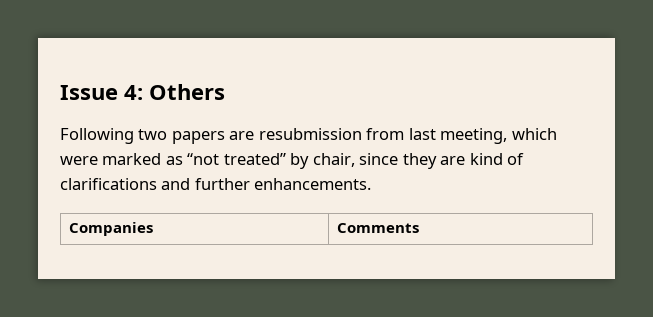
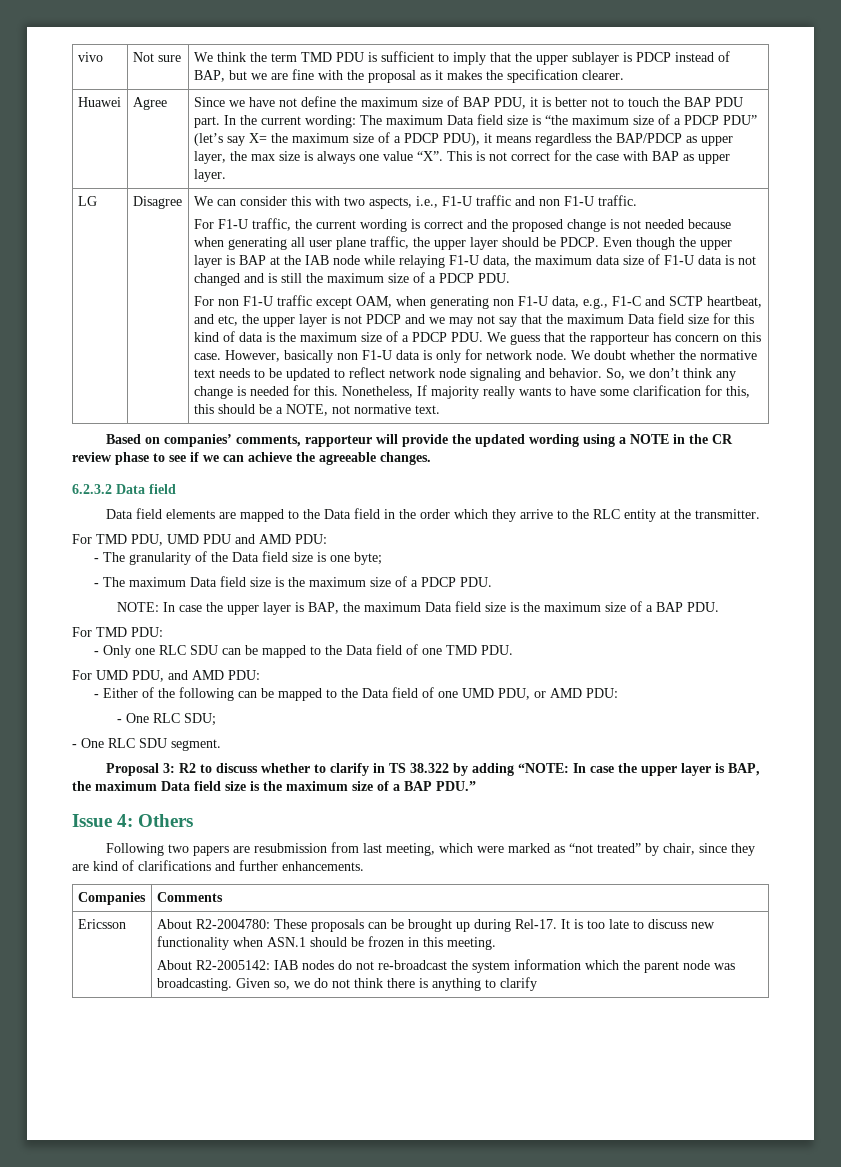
+ vivo | Not sure | We think the term TMD PDU is sufficient to imply that the upper sublayer is PDCP instead of BAP, but we are fine with the proposal as it makes the specification clearer.
+ Huawei | Agree | Since we have not define the maximum size of BAP PDU, it is better not to touch the BAP PDU part. In the current wording: The maximum Data field size is “the maximum size of a PDCP PDU” (let’s say X= the maximum size of a PDCP PDU), it means regardless the BAP/PDCP as upper layer, the max size is always one value “X”. This is not correct for the case with BAP as upper layer.
+ LG | Disagree | We can consider this with two aspects, i.e., F1-U traffic and non F1-U traffic.
+ For F1-U traffic, the current wording is correct and the proposed change is not needed because when generating all user plane traffic, the upper layer should be PDCP. Even though the upper layer is BAP at the IAB node while relaying F1-U data, the maximum data size of F1-U data is not changed and is still the maximum size of a PDCP PDU.
+ For non F1-U traffic except OAM, when generating non F1-U data, e.g., F1-C and SCTP heartbeat, and etc, the upper layer is not PDCP and we may not say that the maximum Data field size for this kind of data is the maximum size of a PDCP PDU. We guess that the rapporteur has concern on this case. However, basically non F1-U data is only for network node. We doubt whether the normative text needs to be updated to reflect network node signaling and behavior. So, we don’t think any change is needed for this. Nonetheless, If majority really wants to have some clarification for this, this should be a NOTE, not normative text.
+ Based on companies’ comments, rapporteur will provide the updated wording using a NOTE in the CR review phase to see if we can achieve the agreeable changes.
+ 6.2.3.2 Data field
+ Data field elements are mapped to the Data field in the order which they arrive to the RLC entity at the transmitter.
+ For TMD PDU, UMD PDU and AMD PDU:
+ - The granularity of the Data field size is one byte;
+ - The maximum Data field size is the maximum size of a PDCP PDU.
+ NOTE: In case the upper layer is BAP, the maximum Data field size is the maximum size of a BAP PDU.
+ For TMD PDU:
+ - Only one RLC SDU can be mapped to the Data field of one TMD PDU.
+ For UMD PDU, and AMD PDU:
+ - Either of the following can be mapped to the Data field of one UMD PDU, or AMD PDU:
+ - One RLC SDU;
+ - One RLC SDU segment.
+ Proposal 3: R2 to discuss whether to clarify in TS 38.322 by adding “NOTE: In case the upper layer is BAP, the maximum Data field size is the maximum size of a BAP PDU.”
+ Ericsson | About R2-2004780: These proposals can be brought up during Rel-17. It is too late to discuss new functionality when ASN.1 should be frozen in this meeting.
+ About R2-2005142: IAB nodes do not re-broadcast the system information which the parent node was broadcasting. Given so, we do not think there is anything to clarify

